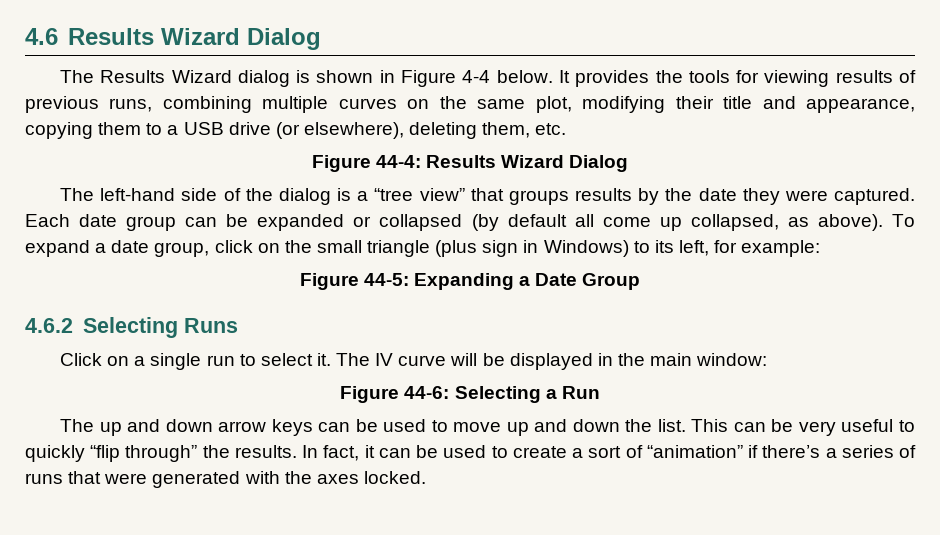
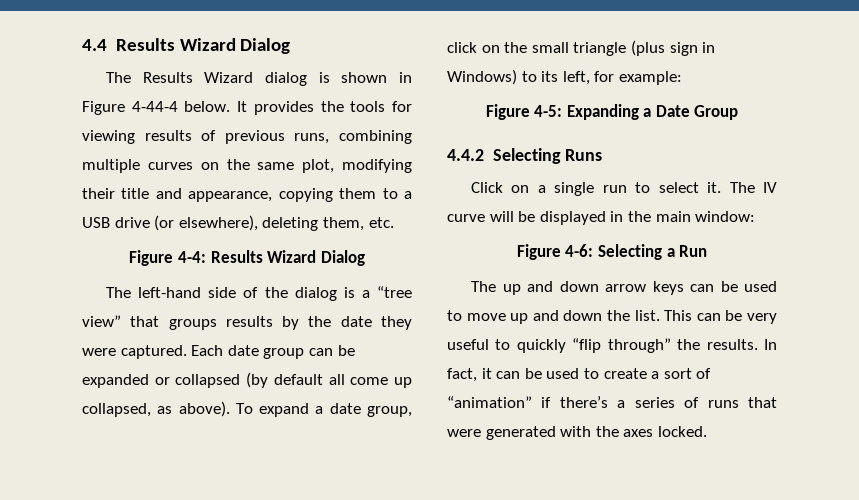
- 4.6 Results Wizard Dialog
+ 4.4 Results Wizard Dialog
- The Results Wizard dialog is shown in Figure 4-4 below.
+ The Results Wizard dialog is shown in Figure 4-44-4 below.
- Figure 44-4: Results Wizard Dialog
+ Figure 4-4: Results Wizard Dialog
- Figure 44-5: Expanding a Date Group
+ Figure 4-5: Expanding a Date Group
- 4.6.2 Selecting Runs
+ 4.4.2 Selecting Runs
- Figure 44-6: Selecting a Run
+ Figure 4-6: Selecting a Run

